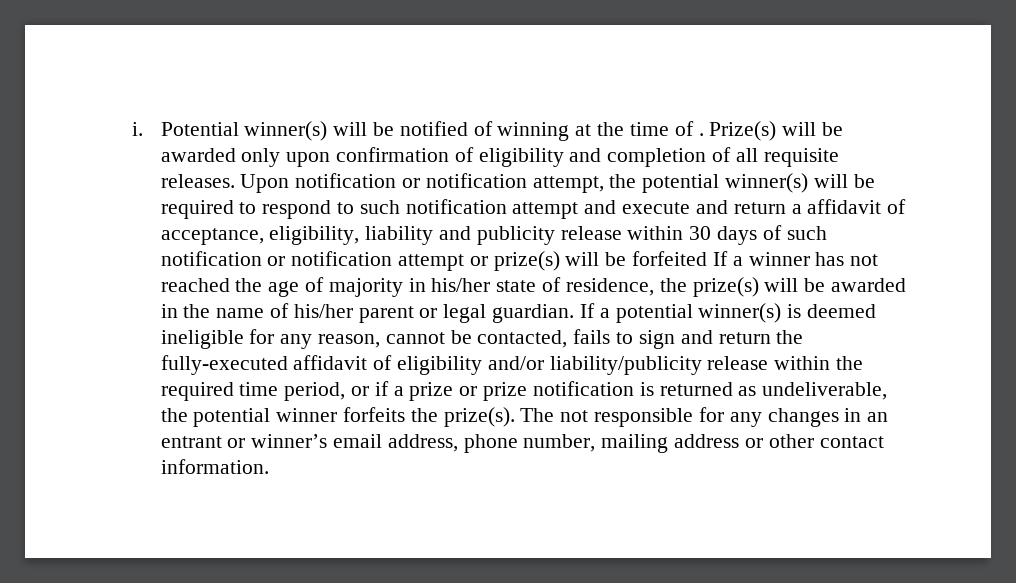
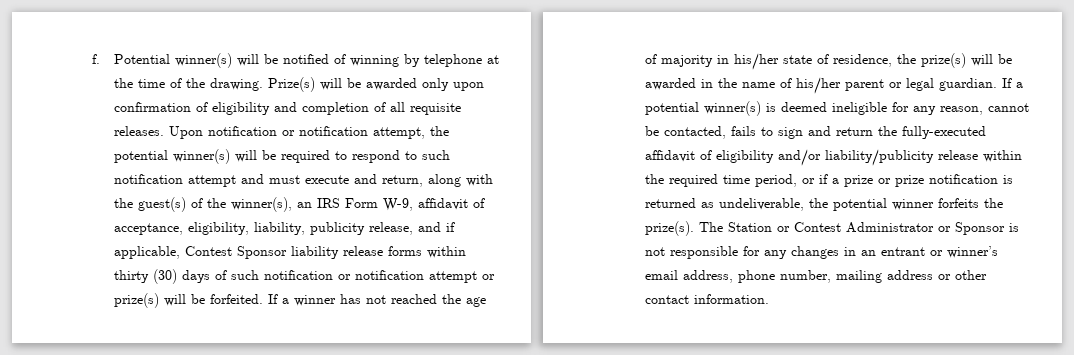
- i.
+ f.
- Potential winner(s) will be notified of winning at the time of .
+ Potential winner(s) will be notified of winning by telephone at the time of the drawing.
- Upon notification or notification attempt, the potential winner(s) will be required to respond to such notification attempt and execute and return a affidavit of acceptance, eligibility, liability and publicity release within 30 days of such notification or notification attempt or prize(s) will be forfeited If a winner has not reached the age of majority in his/her state of residence, the prize(s) will be awarded in the name of his/her parent or legal guardian.
+ Upon notification or notification attempt, the potential winner(s) will be required to respond to such notification attempt and must execute and return, along with the guest(s) of the winner(s), an IRS Form W-9, affidavit of acceptance, eligibility, liability, publicity release, and if applicable, Contest Sponsor liability release forms within thirty (30) days of such notification or notification attempt or prize(s) will be forfeited. If a winner has not reached the age of majority in his/her state of residence, the prize(s) will be awarded in the name of his/her parent or legal guardian.
- The not responsible for any changes in an entrant or winner’s email address, phone number, mailing address or other contact information.
+ The Station or Contest Administrator or Sponsor is not responsible for any changes in an entrant or winner’s email address, phone number, mailing address or other contact information.

